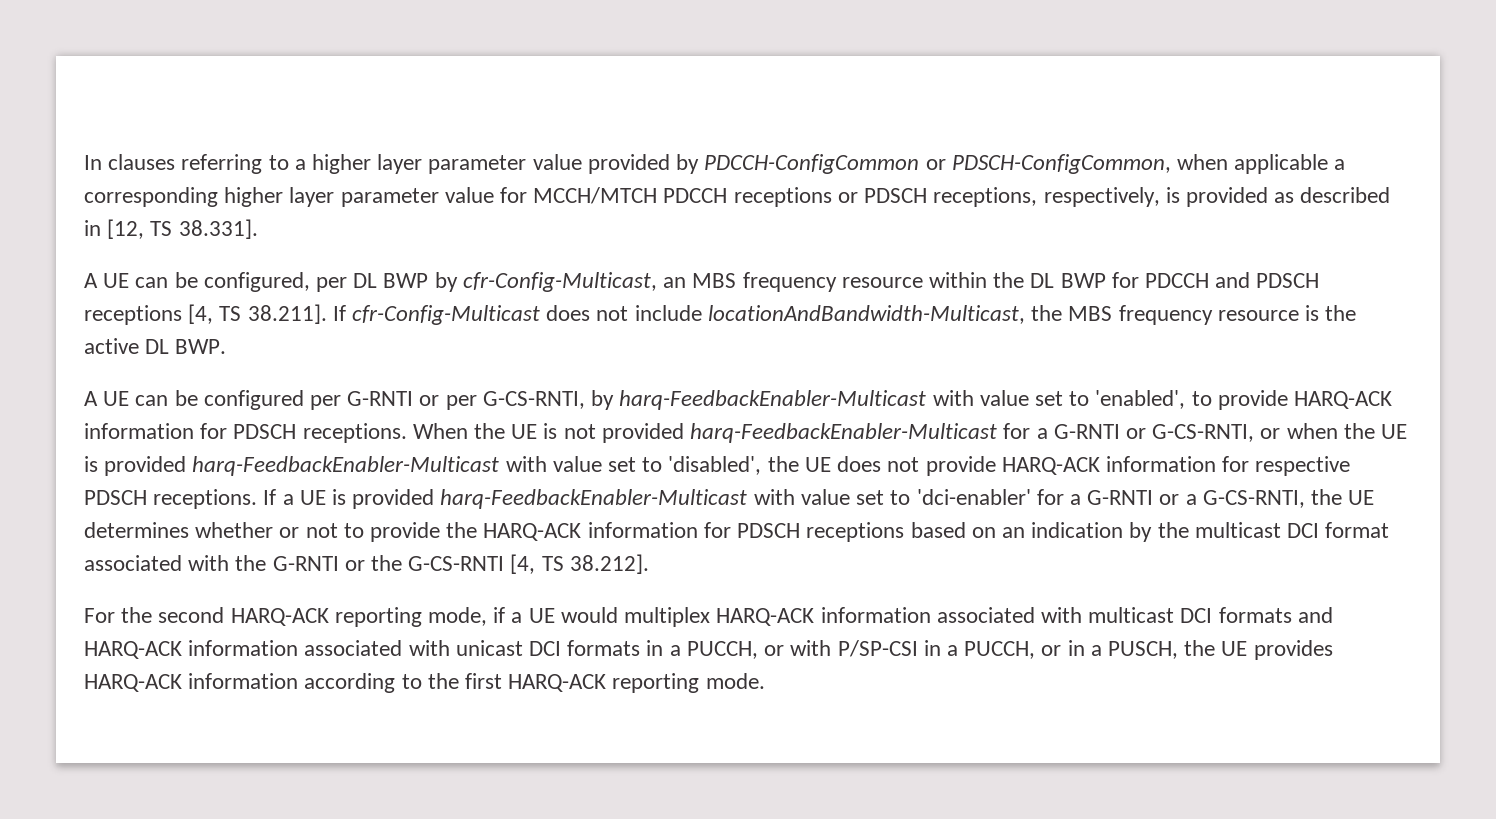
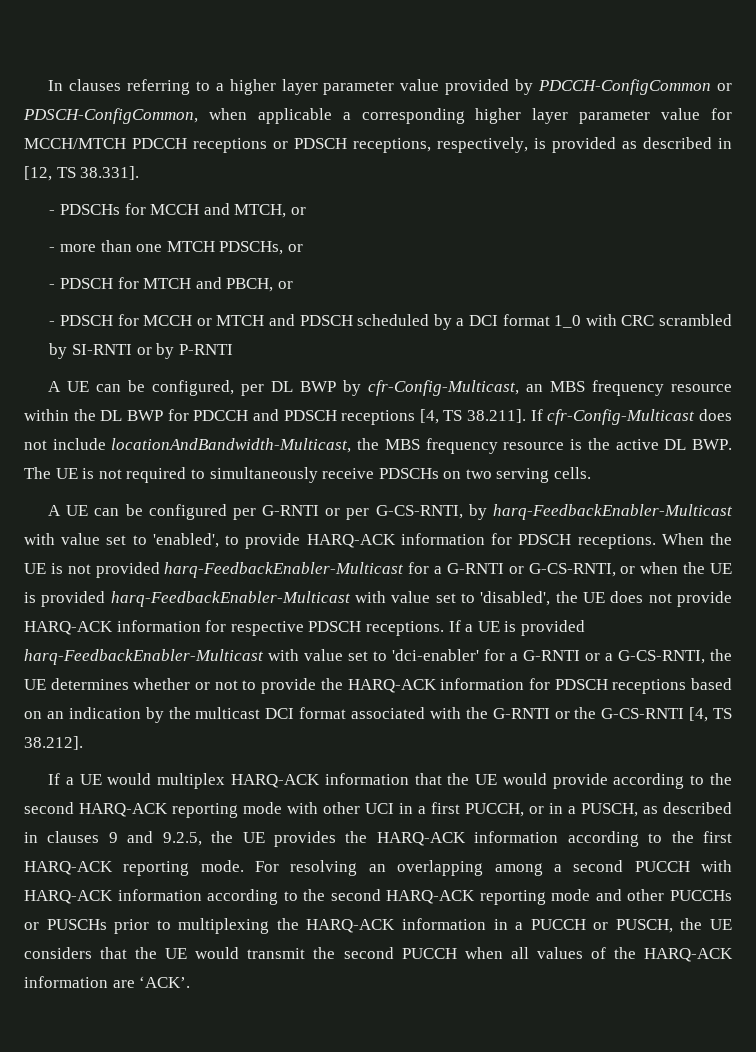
+ - PDSCHs for MCCH and MTCH, or
+ - more than one MTCH PDSCHs, or
+ - PDSCH for MTCH and PBCH, or
+ - PDSCH for MCCH or MTCH and PDSCH scheduled by a DCI format 1_0 with CRC scrambled by SI-RNTI or by P-RNTI
- A UE can be configured, per DL BWP by cfr-Config-Multicast, an MBS frequency resource within the DL BWP for PDCCH and PDSCH receptions [4, TS 38.211]. If cfr-Config-Multicast does not include locationAndBandwidth-Multicast, the MBS frequency resource is the active DL BWP.
+ A UE can be configured, per DL BWP by cfr-Config-Multicast, an MBS frequency resource within the DL BWP for PDCCH and PDSCH receptions [4, TS 38.211]. If cfr-Config-Multicast does not include locationAndBandwidth-Multicast, the MBS frequency resource is the active DL BWP. The UE is not required to simultaneously receive PDSCHs on two serving cells.
- For the second HARQ-ACK reporting mode, if a UE would multiplex HARQ-ACK information associated with multicast DCI formats and HARQ-ACK information associated with unicast DCI formats in a PUCCH, or with P/SP-CSI in a PUCCH, or in a PUSCH, the UE provides HARQ-ACK information according to the first HARQ-ACK reporting mode.
+ If a UE would multiplex HARQ-ACK information that the UE would provide according to the second HARQ-ACK reporting mode with other UCI in a first PUCCH, or in a PUSCH, as described in clauses 9 and 9.2.5, the UE provides the HARQ-ACK information according to the first HARQ-ACK reporting mode.
+ For resolving an overlapping among a second PUCCH with HARQ-ACK information according to the second HARQ-ACK reporting mode and other PUCCHs or PUSCHs prior to multiplexing the HARQ-ACK information in a PUCCH or PUSCH, the UE considers that the UE would transmit the second PUCCH when all values of the HARQ-ACK information are ‘ACK’.

